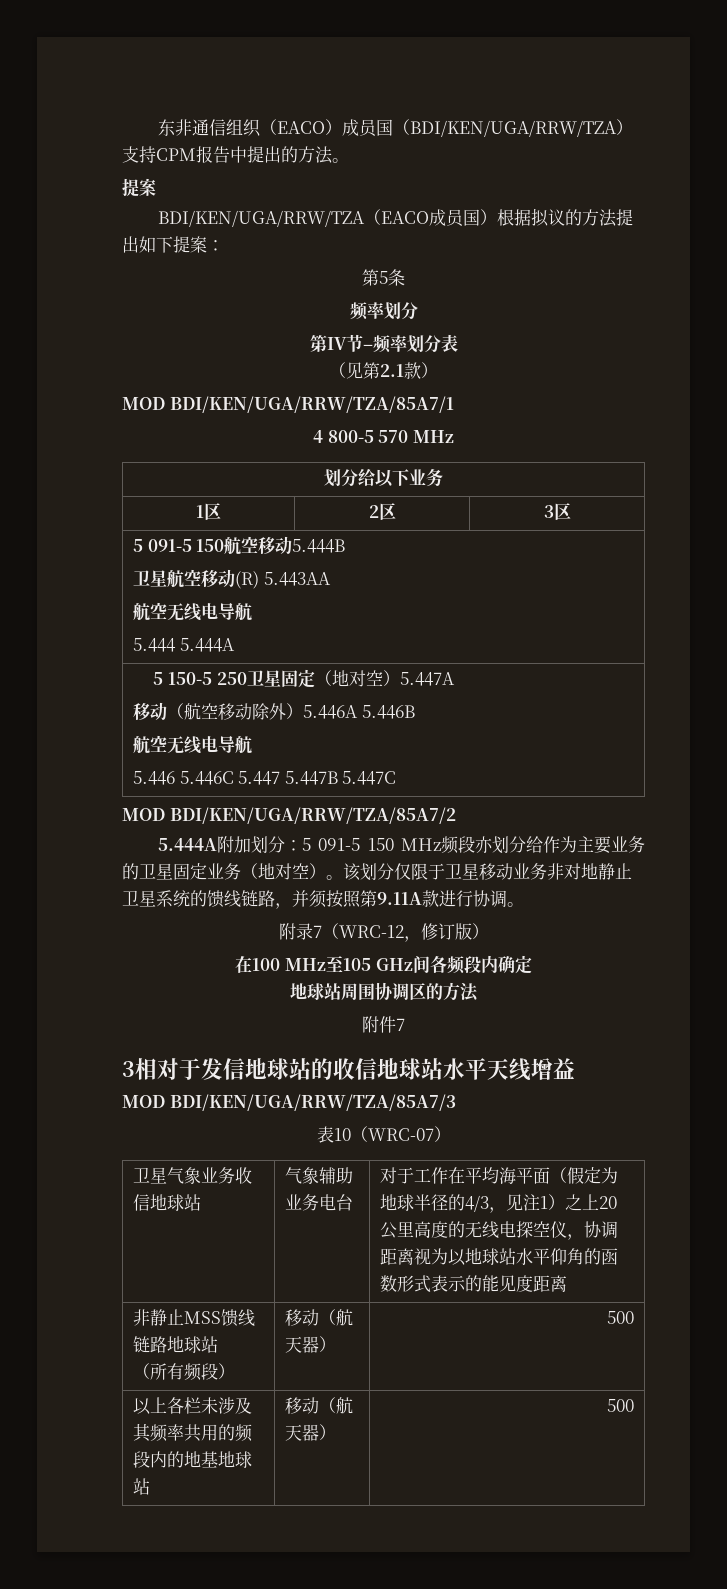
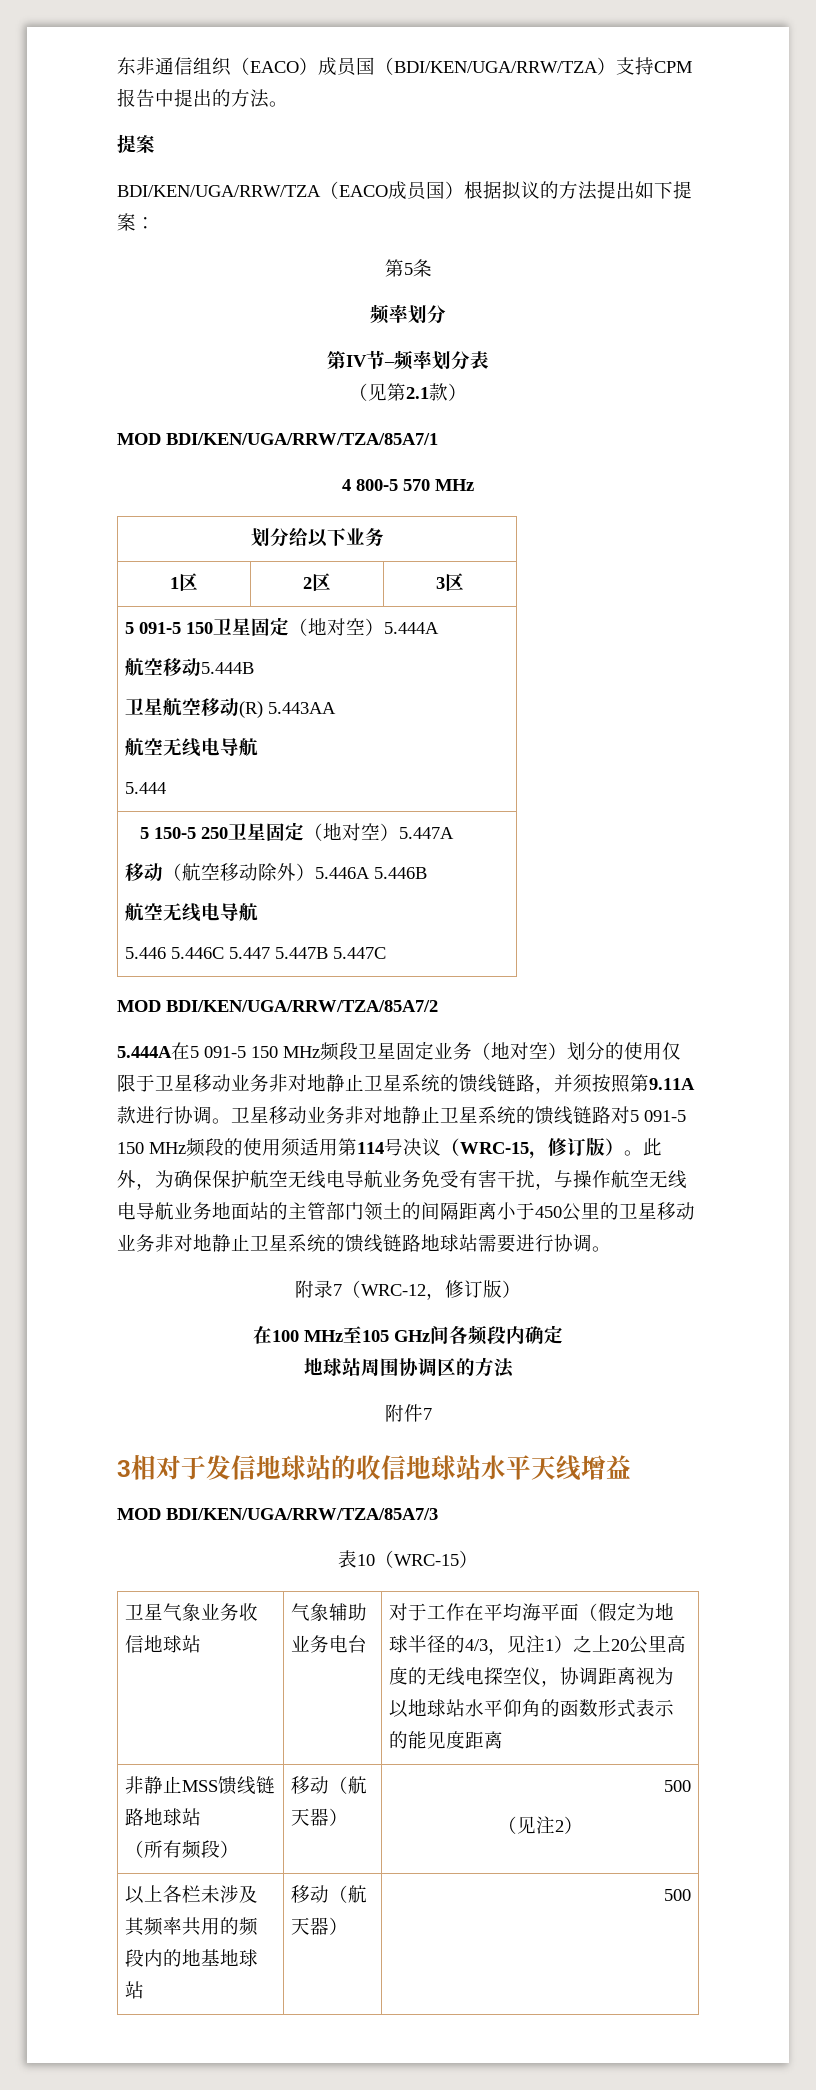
- 5 091-5 150航空移动5.444B
+ 5 091-5 150卫星固定（地对空）5.444A
+ 航空移动5.444B
  卫星航空移动(R) 5.443AA
  航空无线电导航
- 5.444 5.444A
+ 5.444
- 5.444A附加划分：5 091-5 150 MHz频段亦划分给作为主要业务的卫星固定业务（地对空）。该划分仅限于卫星移动业务非对地静止卫星系统的馈线链路，并须按照第9.11A款进行协调。
+ 5.444A在5 091-5 150 MHz频段卫星固定业务（地对空）划分的使用仅限于卫星移动业务非对地静止卫星系统的馈线链路，并须按照第9.11A款进行协调。卫星移动业务非对地静止卫星系统的馈线链路对5 091-5 150 MHz频段的使用须适用第114号决议（WRC-15，修订版）。此外，为确保保护航空无线电导航业务免受有害干扰，与操作航空无线电导航业务地面站的主管部门领土的间隔距离小于450公里的卫星移动业务非对地静止卫星系统的馈线链路地球站需要进行协调。
- 表10（WRC-07）
+ 表10（WRC-15）
  非静止MSS馈线链路地球站
  （所有频段） | 移动（航天器） | 500
+ （见注2）

